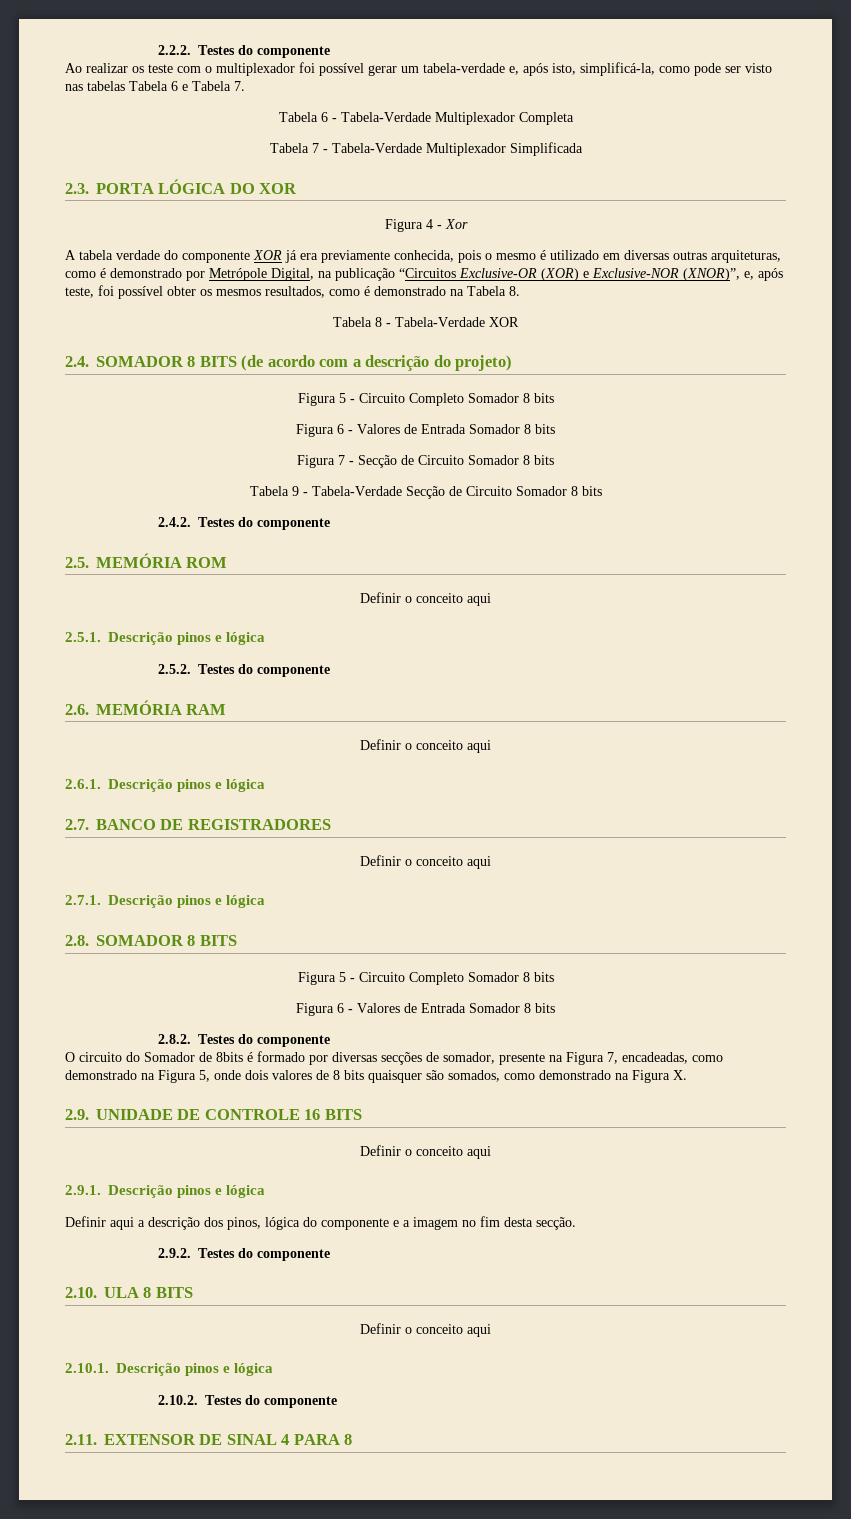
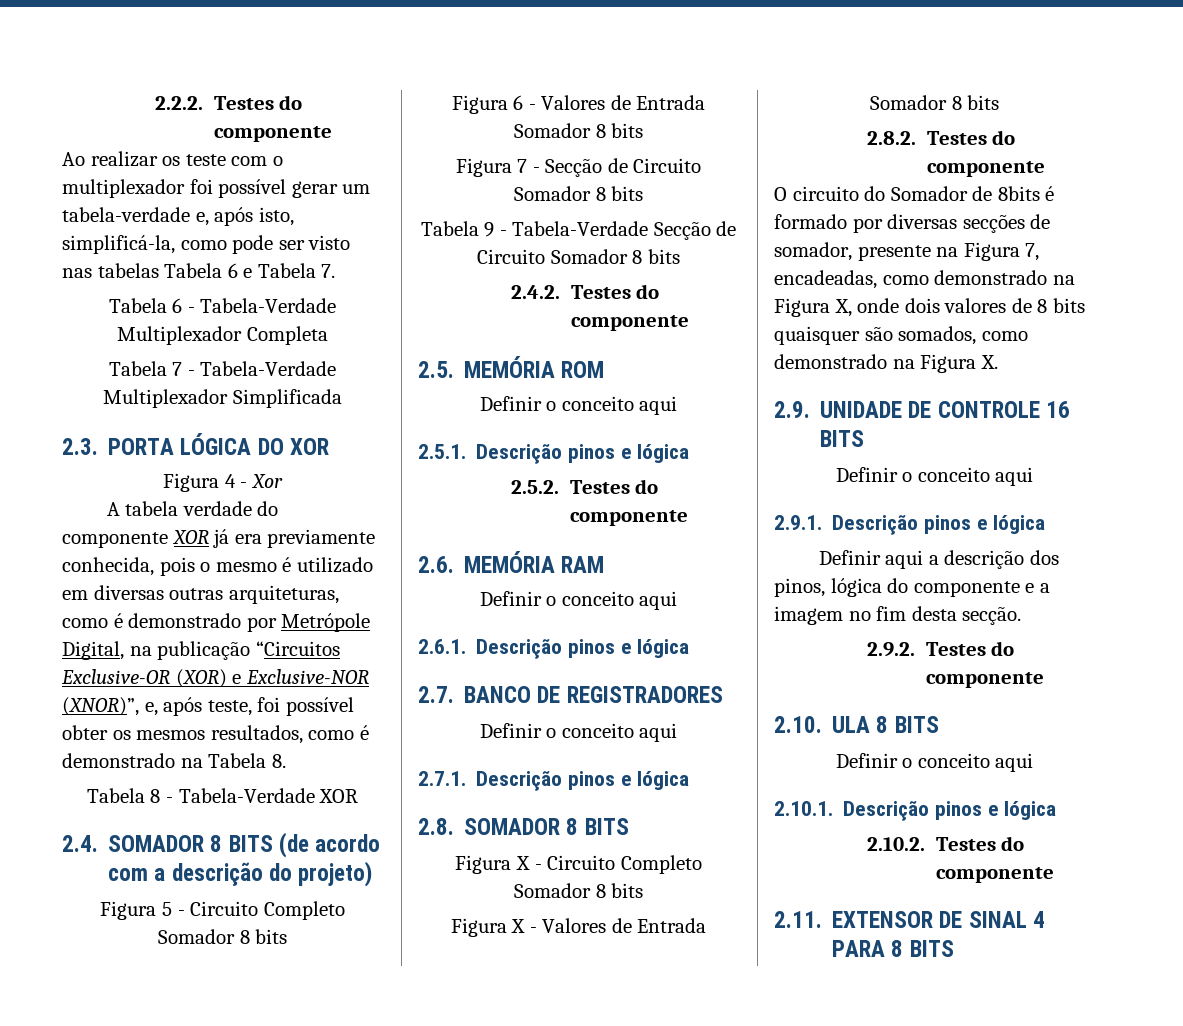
  2.8. SOMADOR 8 BITS
- Figura 5 - Circuito Completo Somador 8 bits
- Figura 6 - Valores de Entrada Somador 8 bits
+ Figura X - Circuito Completo Somador 8 bits
+ Figura X - Valores de Entrada Somador 8 bits
- O circuito do Somador de 8bits é formado por diversas secções de somador, presente na Figura 7, encadeadas, como demonstrado na Figura 5, onde dois valores de 8 bits quaisquer são somados, como demonstrado na Figura X.
+ O circuito do Somador de 8bits é formado por diversas secções de somador, presente na Figura 7, encadeadas, como demonstrado na Figura X, onde dois valores de 8 bits quaisquer são somados, como demonstrado na Figura X.
- 2.11. EXTENSOR DE SINAL 4 PARA 8
+ 2.11. EXTENSOR DE SINAL 4 PARA 8 BITS

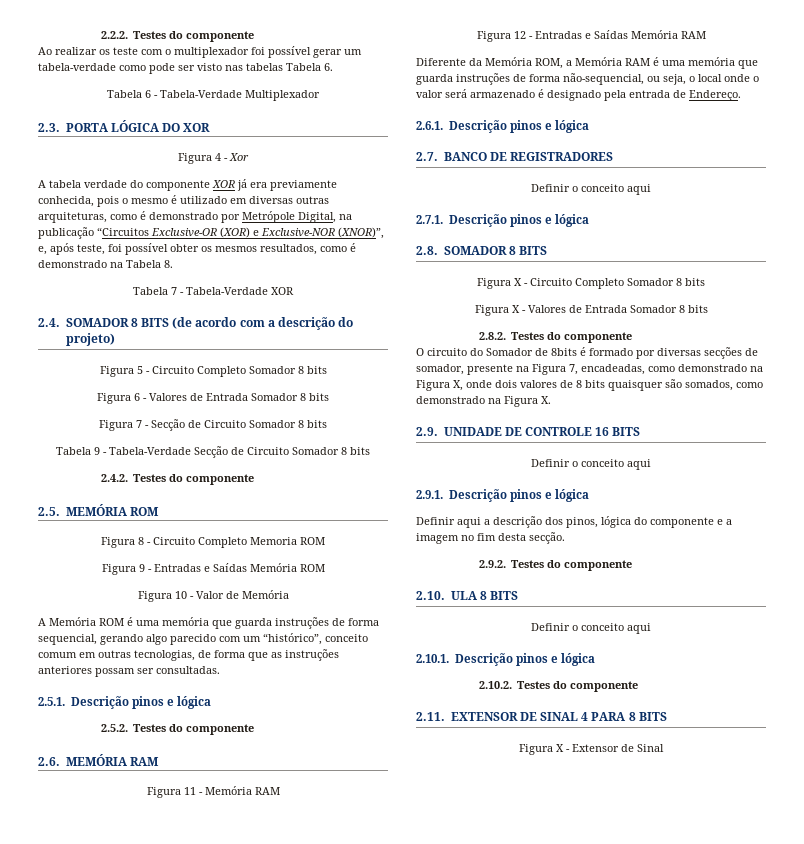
- Ao realizar os teste com o multiplexador foi possível gerar um tabela-verdade e, após isto, simplificá-la, como pode ser visto nas tabelas Tabela 6 e Tabela 7.
+ Ao realizar os teste com o multiplexador foi possível gerar um tabela-verdade como pode ser visto nas tabelas Tabela 6.
- Tabela 6 - Tabela-Verdade Multiplexador Completa
- Tabela 7 - Tabela-Verdade Multiplexador Simplificada
+ Tabela 6 - Tabela-Verdade Multiplexador
- Tabela 8 - Tabela-Verdade XOR
+ Tabela 7 - Tabela-Verdade XOR
  2.5. MEMÓRIA ROM
- Definir o conceito aqui
+ Figura 8 - Circuito Completo Memoria ROM
+ Figura 9 - Entradas e Saídas Memória ROM
+ Figura 10 - Valor de Memória
+ A Memória ROM é uma memória que guarda instruções de forma sequencial, gerando algo parecido com um “histórico”, conceito comum em outras tecnologias, de forma que as instruções anteriores possam ser consultadas.
  2.6. MEMÓRIA RAM
- Definir o conceito aqui
+ Figura 11 - Memória RAM
+ Figura 12 - Entradas e Saídas Memória RAM
+ Diferente da Memória ROM, a Memória RAM é uma memória que guarda instruções de forma não-sequencial, ou seja, o local onde o valor será armazenado é designado pela entrada de Endereço.
+ Figura X - Extensor de Sinal

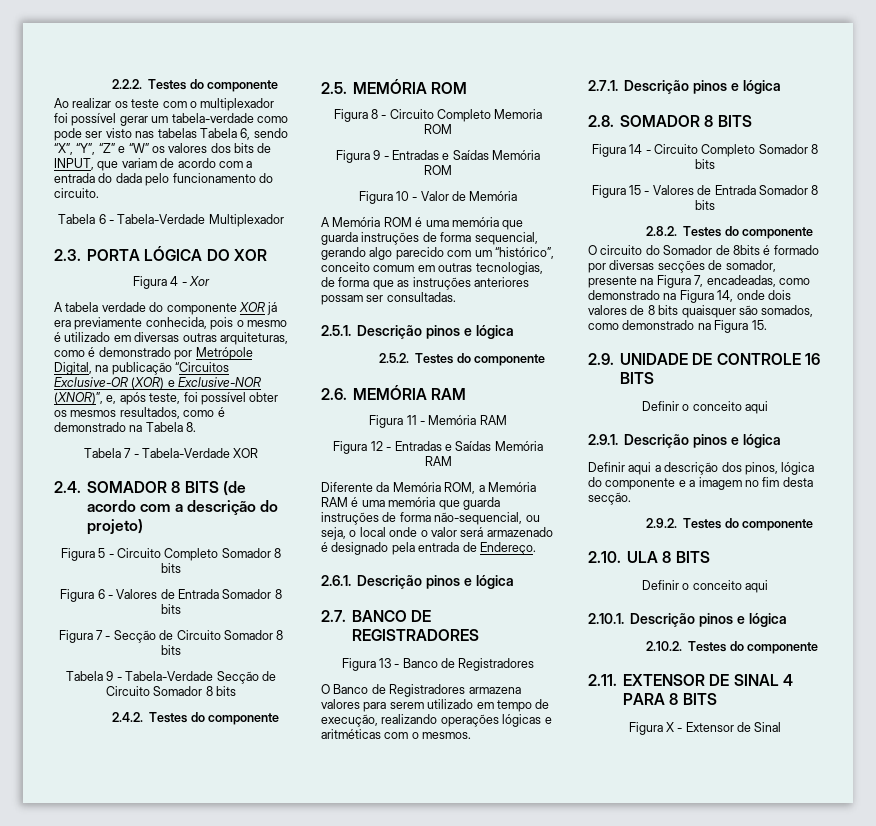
- Ao realizar os teste com o multiplexador foi possível gerar um tabela-verdade como pode ser visto nas tabelas Tabela 6.
+ Ao realizar os teste com o multiplexador foi possível gerar um tabela-verdade como pode ser visto nas tabelas Tabela 6, sendo “X”, “Y”, “Z” e “W” os valores dos bits de INPUT, que variam de acordo com a entrada do dada pelo funcionamento do circuito.
  2.7. BANCO DE REGISTRADORES
- Definir o conceito aqui
+ Figura 13 - Banco de Registradores
+ O Banco de Registradores armazena valores para serem utilizado em tempo de execução, realizando operações lógicas e aritméticas com o mesmos.
- Figura X - Circuito Completo Somador 8 bits
- Figura X - Valores de Entrada Somador 8 bits
+ Figura 14 - Circuito Completo Somador 8 bits
+ Figura 15 - Valores de Entrada Somador 8 bits
- O circuito do Somador de 8bits é formado por diversas secções de somador, presente na Figura 7, encadeadas, como demonstrado na Figura X, onde dois valores de 8 bits quaisquer são somados, como demonstrado na Figura X.
+ O circuito do Somador de 8bits é formado por diversas secções de somador, presente na Figura 7, encadeadas, como demonstrado na Figura 14, onde dois valores de 8 bits quaisquer são somados, como demonstrado na Figura 15.

